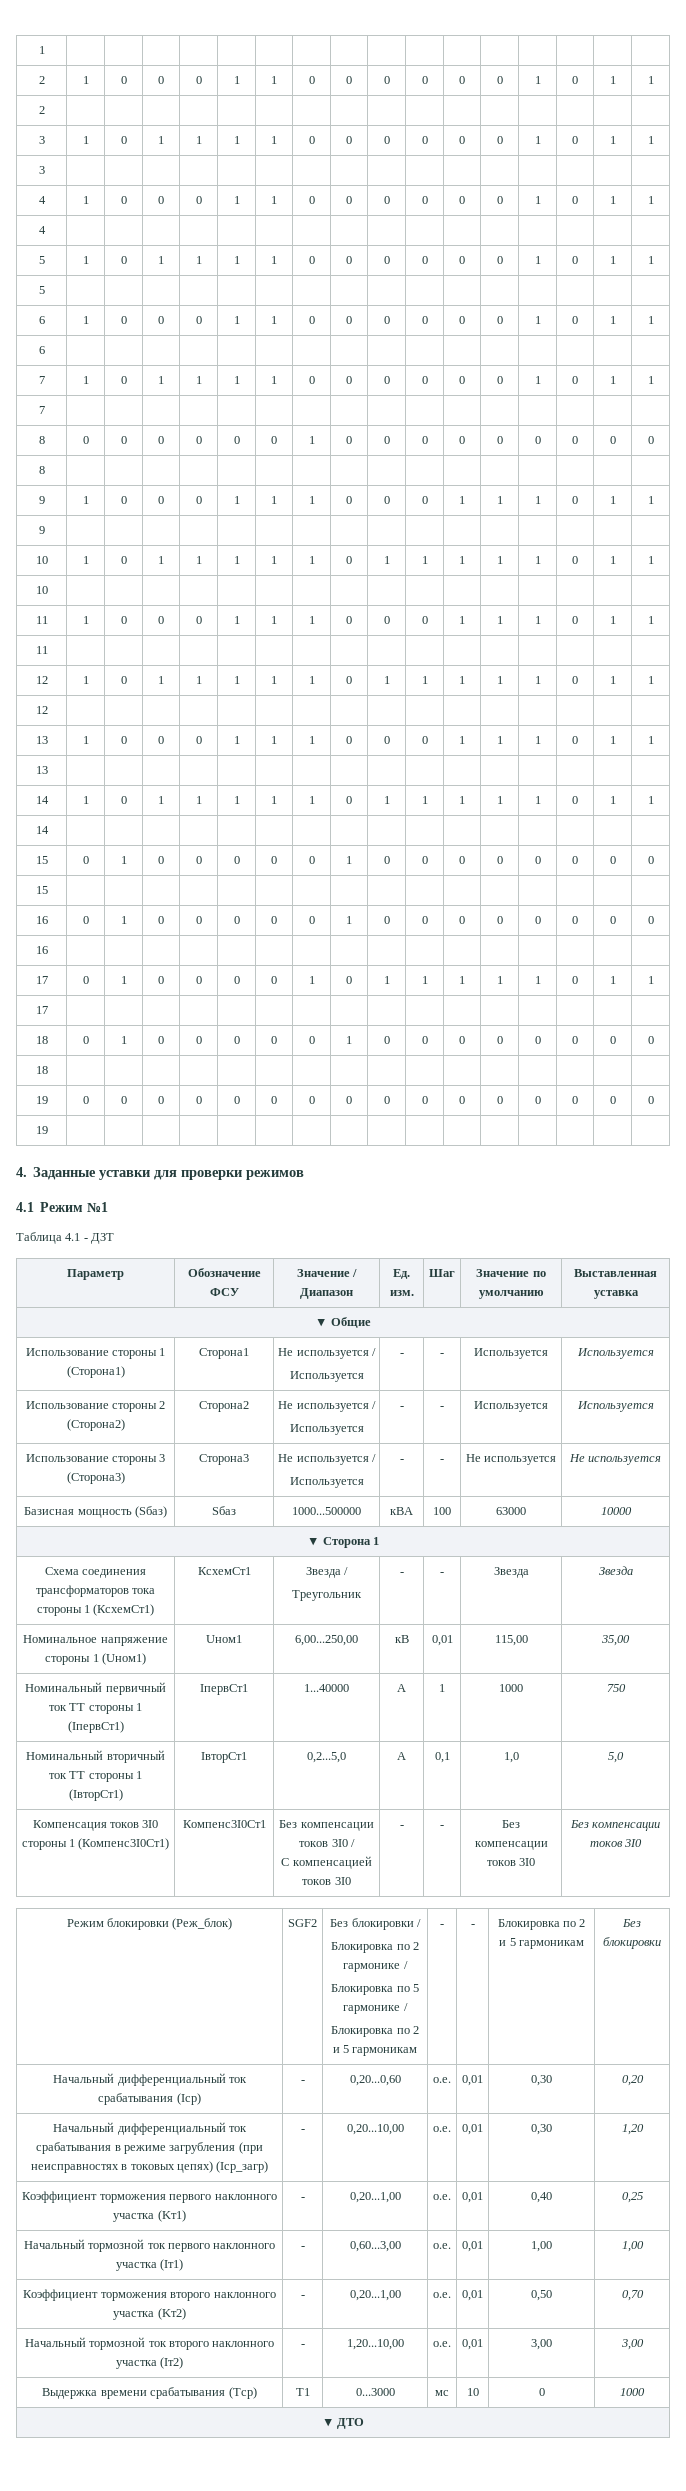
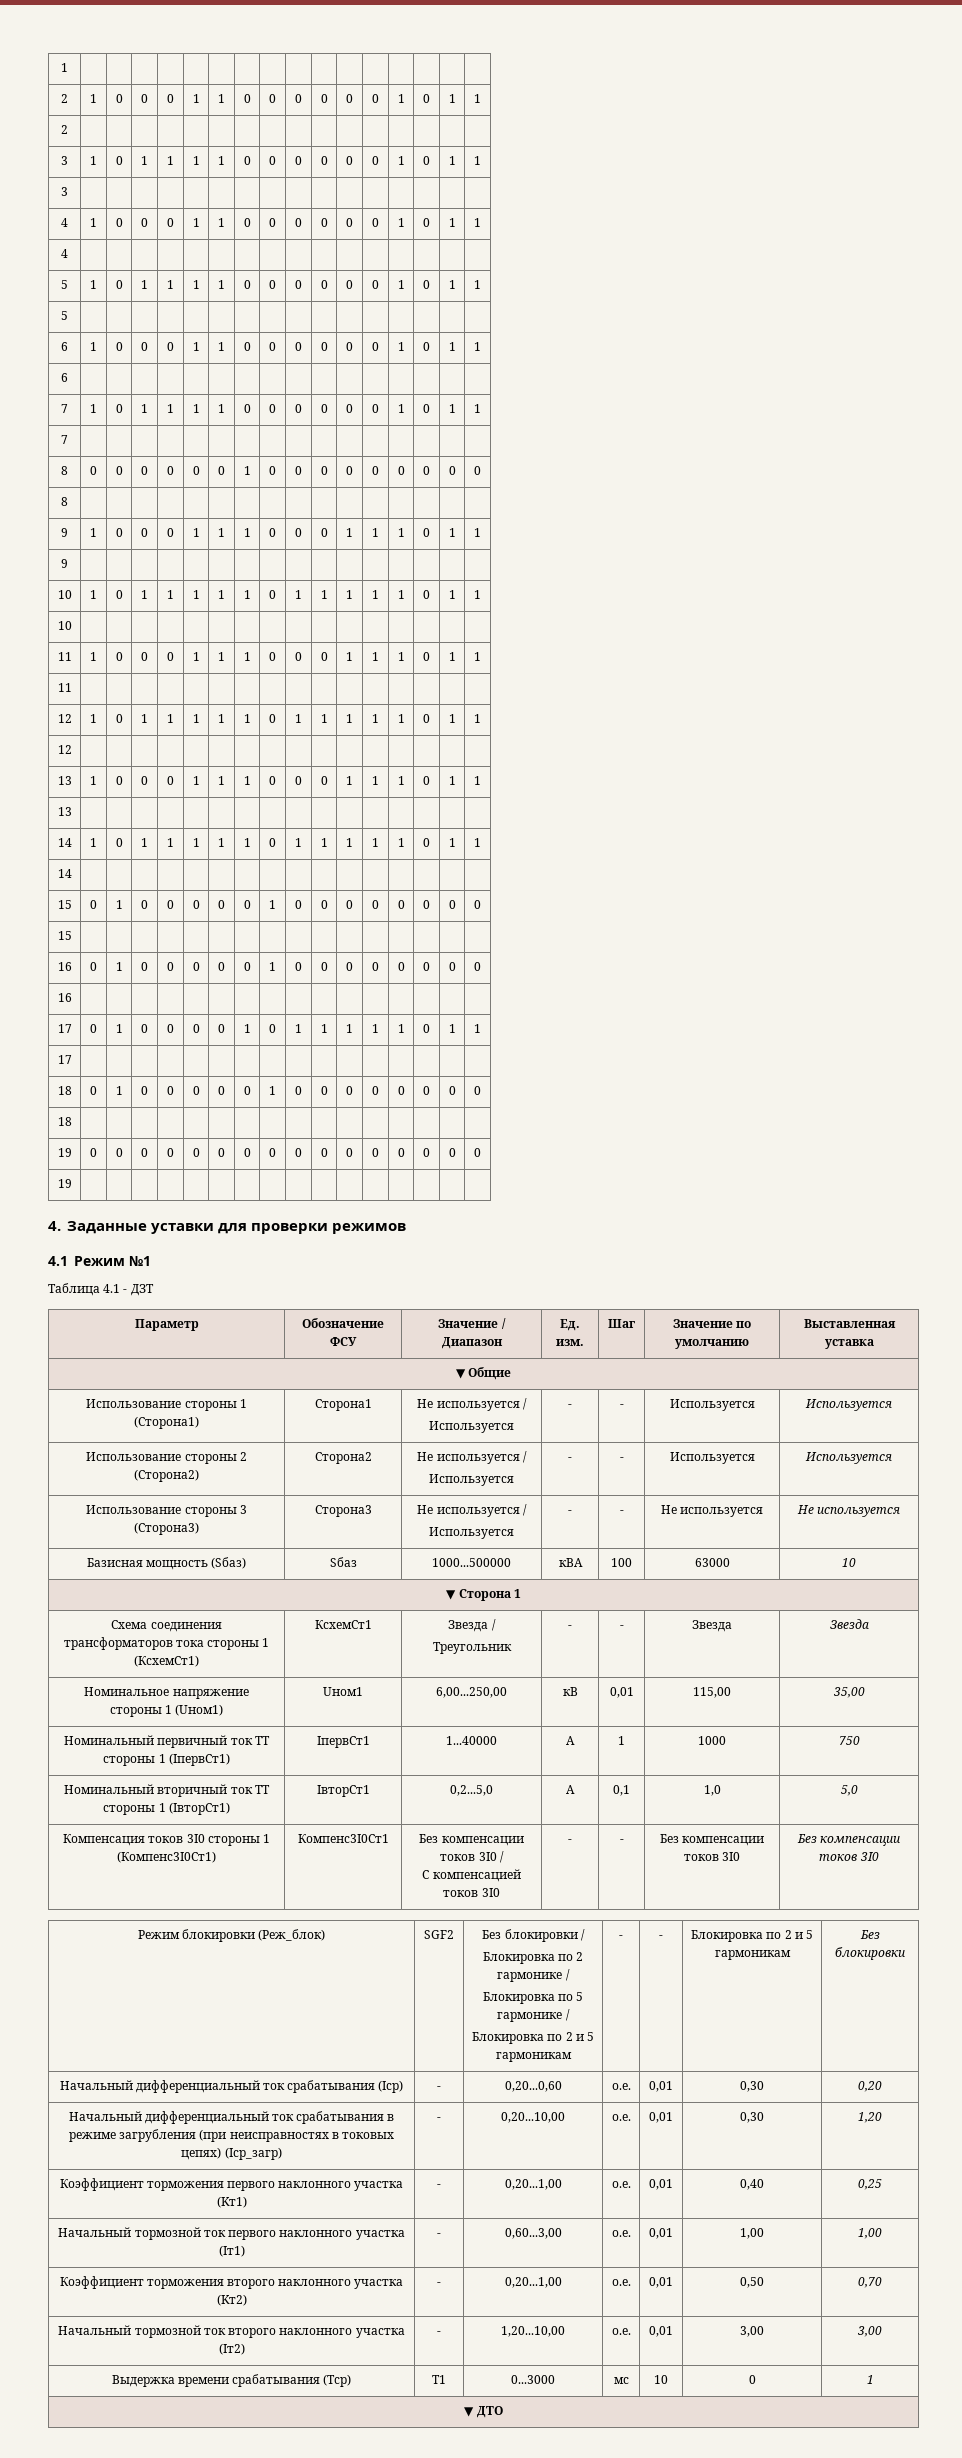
- Базисная мощность (Sбаз) | Sбаз | 1000...500000 | кВА | 100 | 63000 | 10000
+ Базисная мощность (Sбаз) | Sбаз | 1000...500000 | кВА | 100 | 63000 | 10
- Выдержка времени срабатывания (Tср) | T1 | 0...3000 | мс | 10 | 0 | 1000
+ Выдержка времени срабатывания (Tср) | T1 | 0...3000 | мс | 10 | 0 | 1

